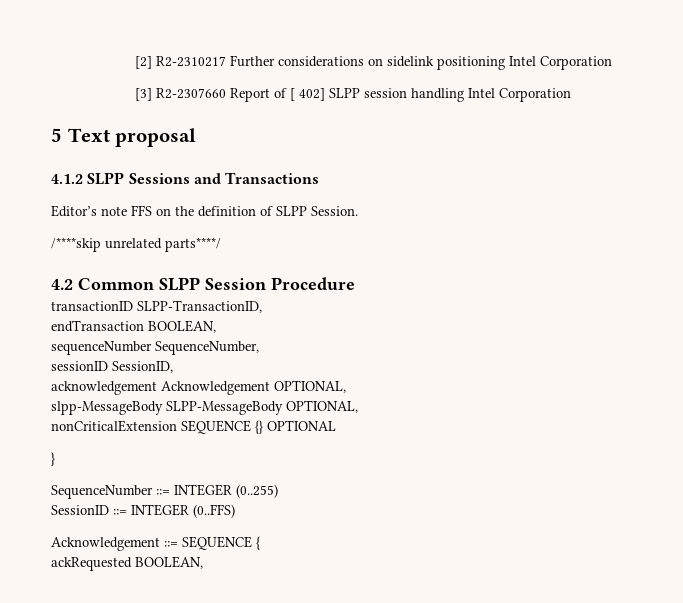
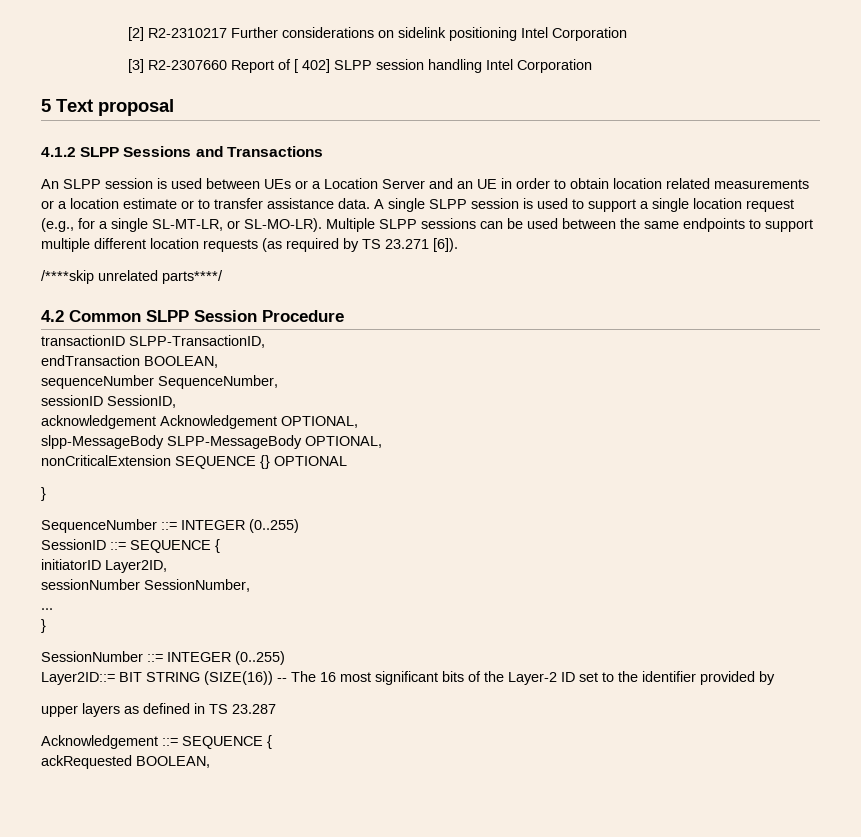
- Editor’s note FFS on the definition of SLPP Session.
+ An SLPP session is used between UEs or a Location Server and an UE in order to obtain location related measurements or a location estimate or to transfer assistance data. A single SLPP session is used to support a single location request (e.g., for a single SL-MT-LR, or SL-MO-LR). Multiple SLPP sessions can be used between the same endpoints to support multiple different location requests (as required by TS 23.271 [6]).
- SessionID ::= INTEGER (0..FFS)
+ SessionID ::= SEQUENCE {
+ initiatorID Layer2ID,
+ sessionNumber SessionNumber,
+ ...
+ }
+ SessionNumber ::= INTEGER (0..255)
+ Layer2ID::= BIT STRING (SIZE(16)) -- The 16 most significant bits of the Layer-2 ID set to the identifier provided by
+ upper layers as defined in TS 23.287

